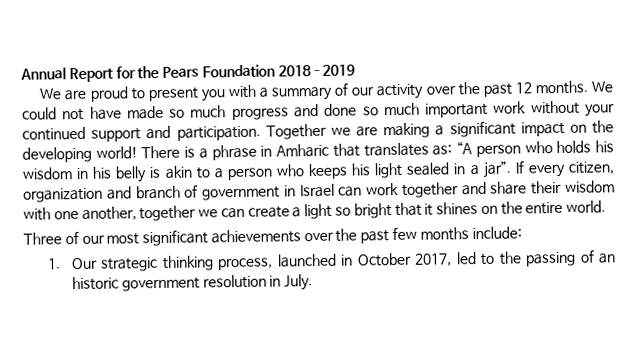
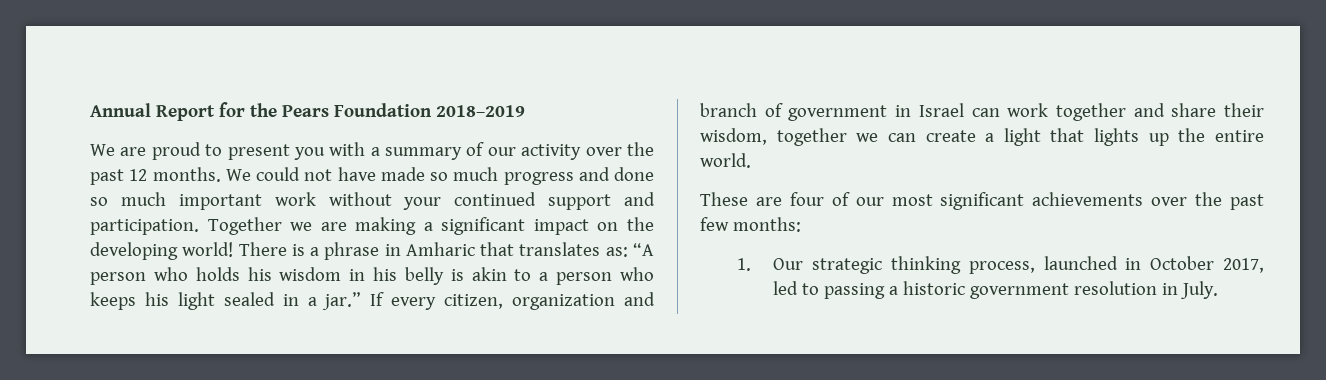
- There is a phrase in Amharic that translates as: “A person who holds his wisdom in his belly is akin to a person who keeps his light sealed in a jar”.
+ There is a phrase in Amharic that translates as: “A person who holds his wisdom in his belly is akin to a person who keeps his light sealed in a jar.”
- If every citizen, organization and branch of government in Israel can work together and share their wisdom with one another, together we can create a light so bright that it shines on the entire world.
+ If every citizen, organization and branch of government in Israel can work together and share their wisdom, together we can create a light that lights up the entire world.
- Three of our most significant achievements over the past few months include:
+ These are four of our most significant achievements over the past few months:
- 1. Our strategic thinking process, launched in October 2017, led to the passing of an historic government resolution in July.
+ 1. Our strategic thinking process, launched in October 2017, led to passing a historic government resolution in July.

